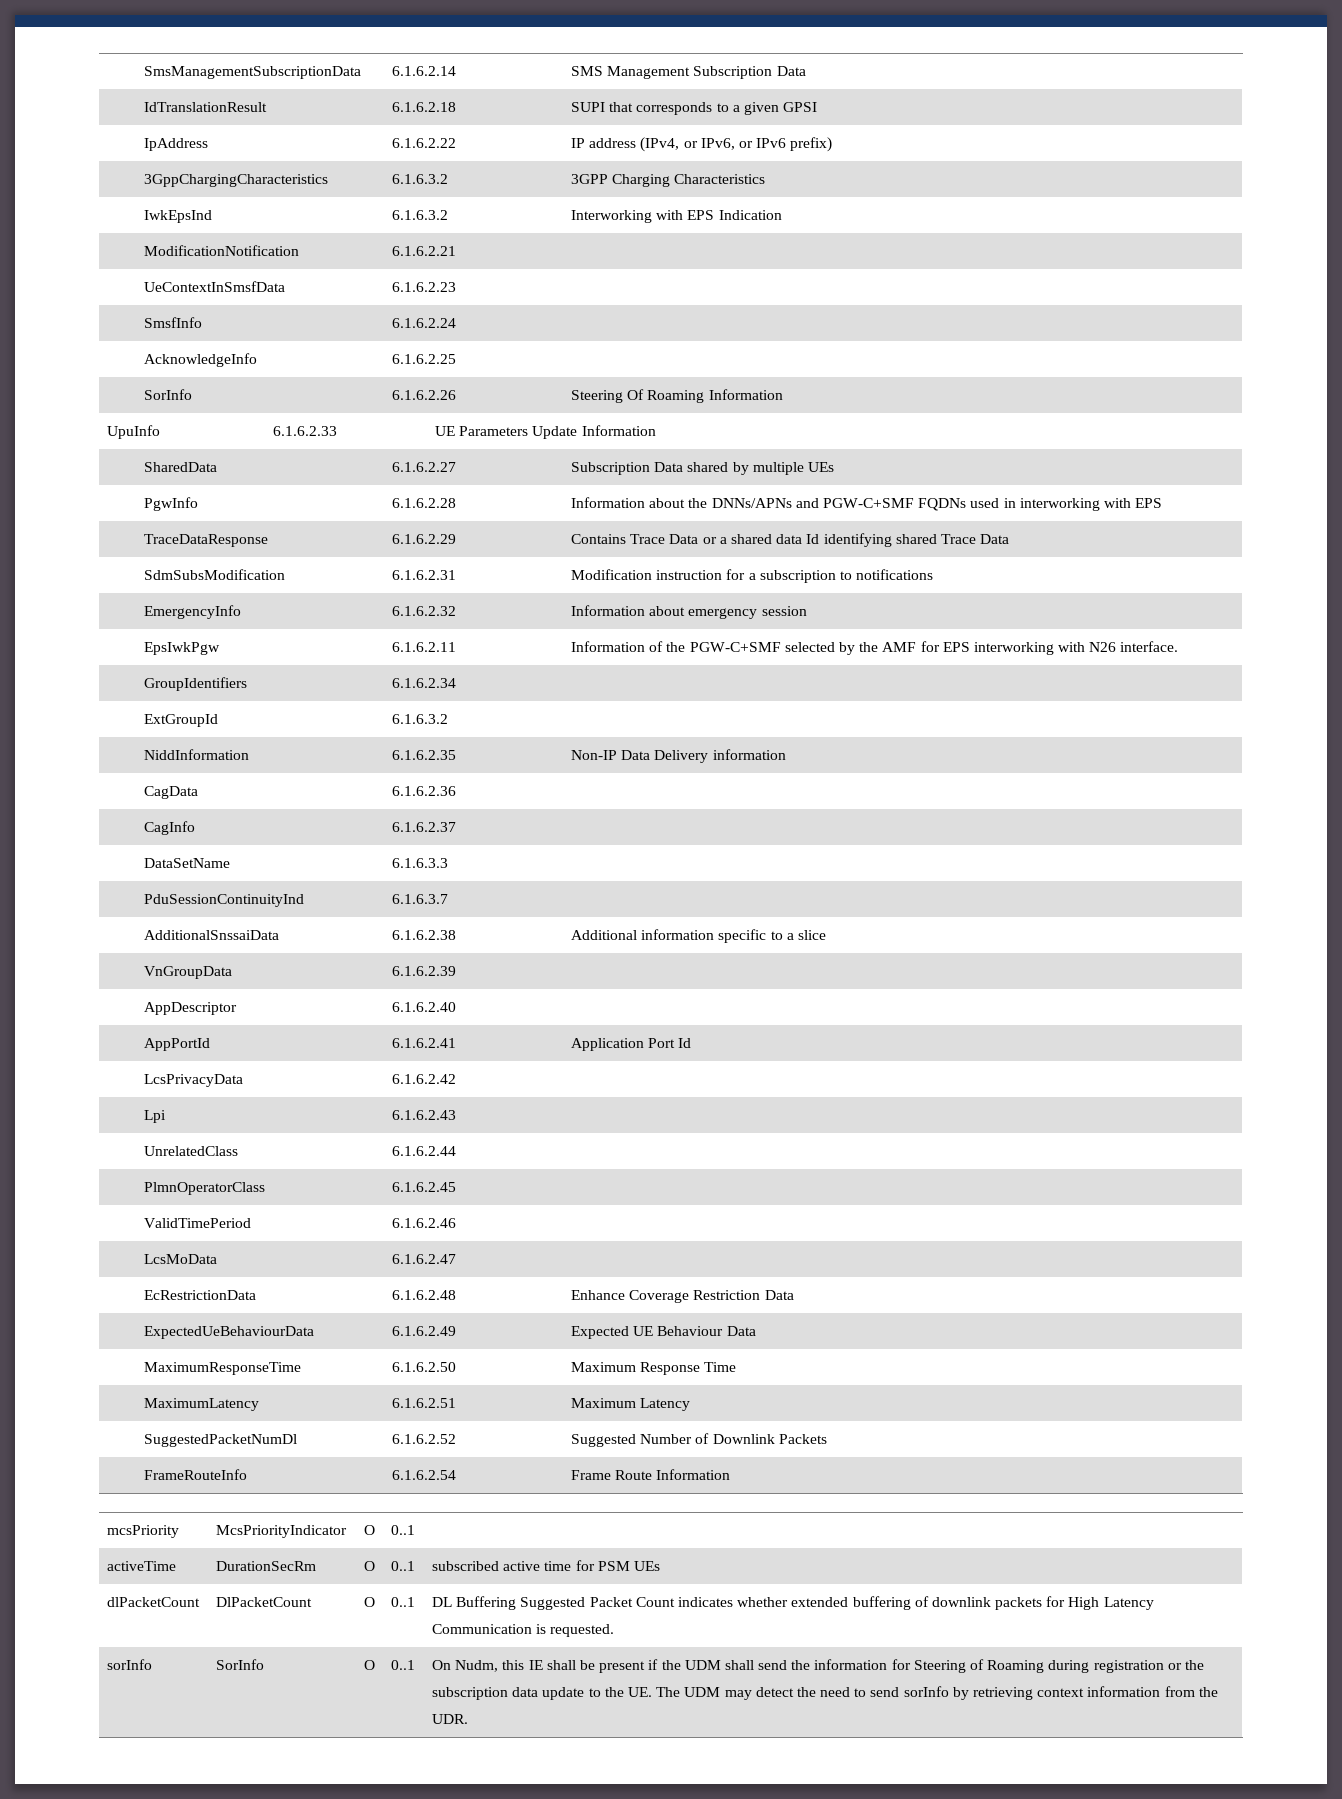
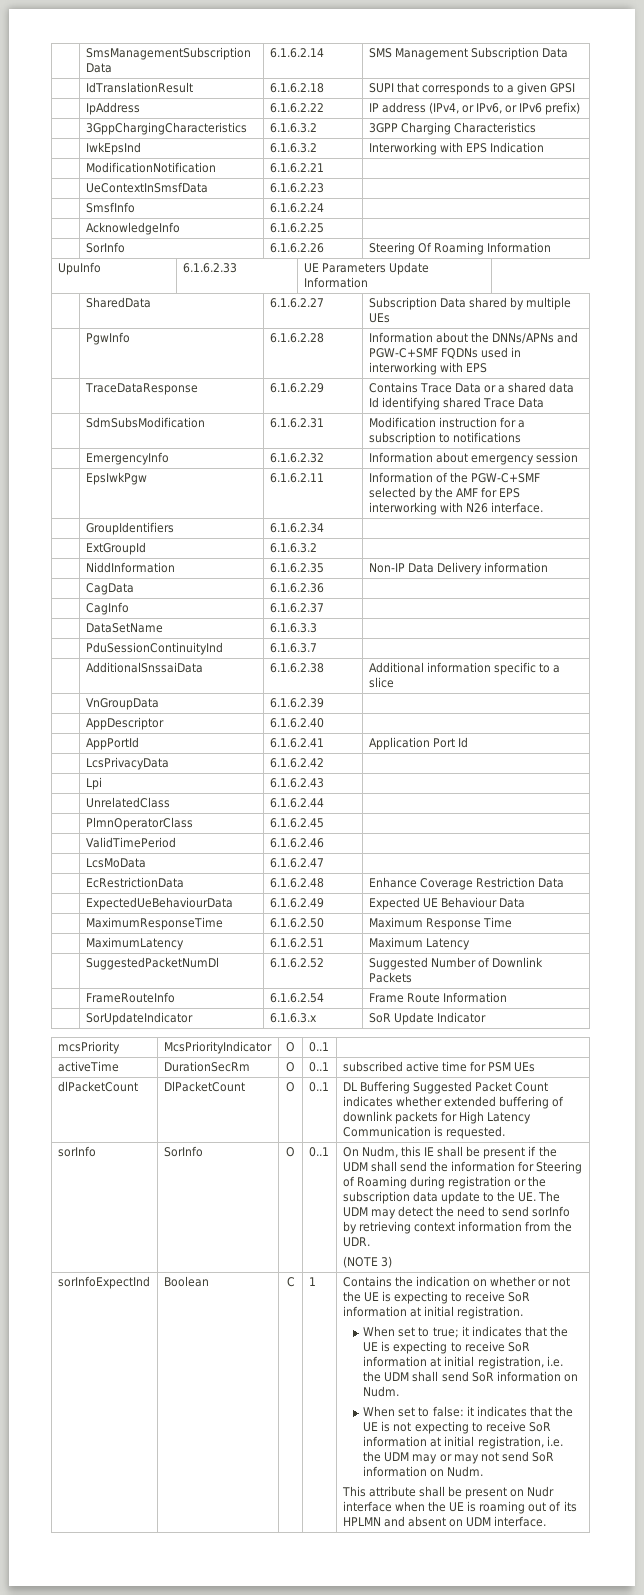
+ | SorUpdateIndicator | 6.1.6.3.x | SoR Update Indicator
+ (NOTE 3)
+ sorInfoExpectInd | Boolean | C | 1 | Contains the indication on whether or not the UE is expecting to receive SoR information at initial registration.
+ When set to true; it indicates that the UE is expecting to receive SoR information at initial registration, i.e. the UDM shall send SoR information on Nudm.
+ When set to false: it indicates that the UE is not expecting to receive SoR information at initial registration, i.e. the UDM may or may not send SoR information on Nudm.
+ This attribute shall be present on Nudr interface when the UE is roaming out of its HPLMN and absent on UDM interface.

